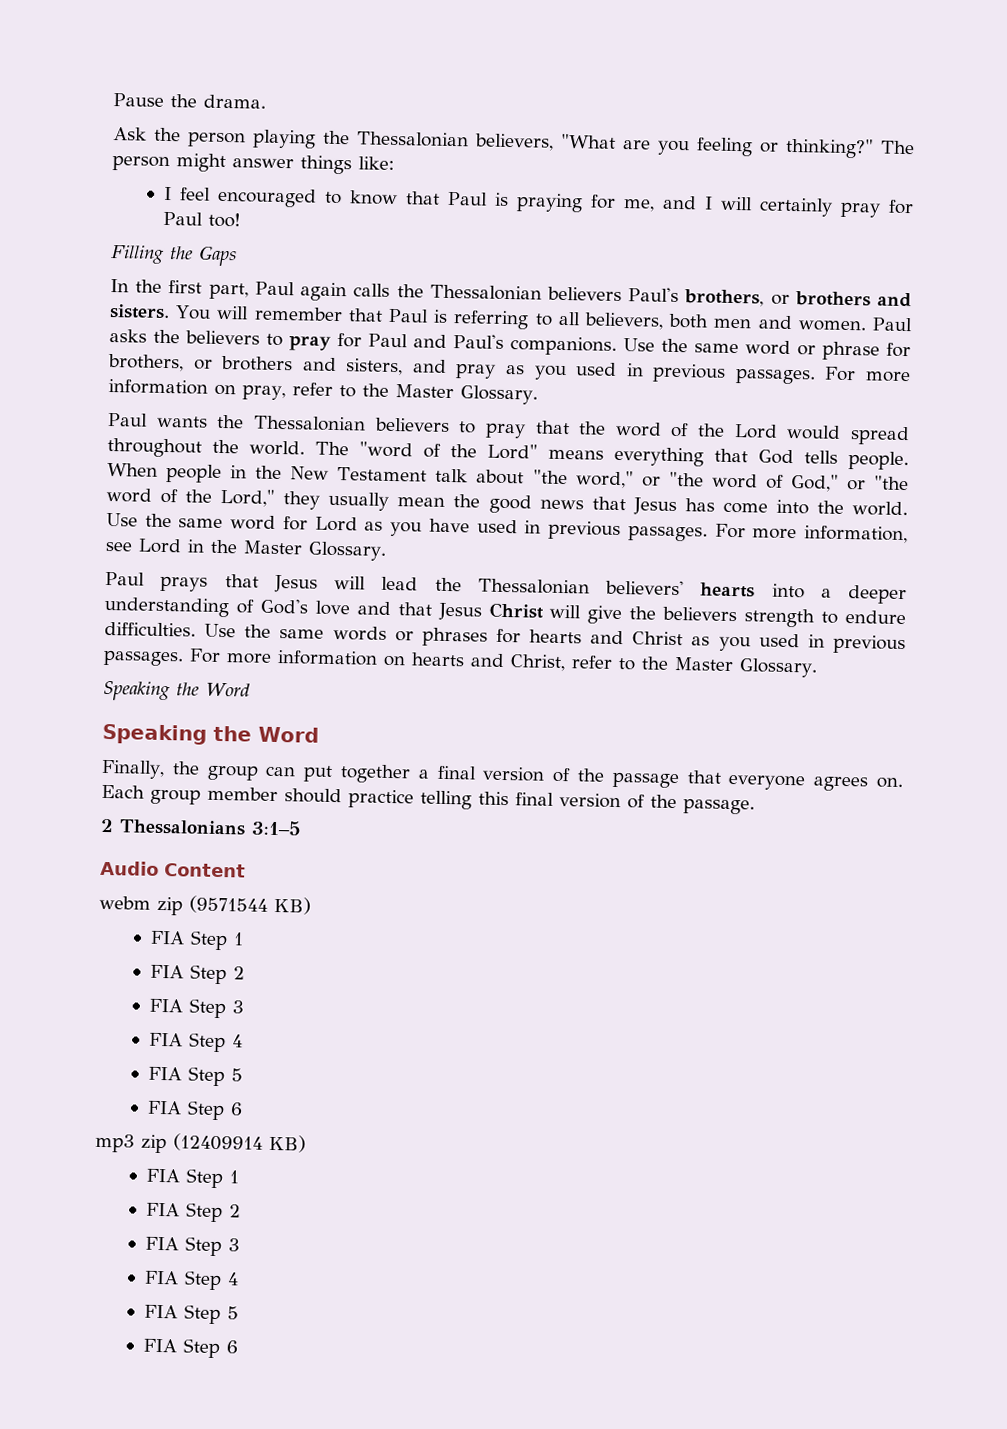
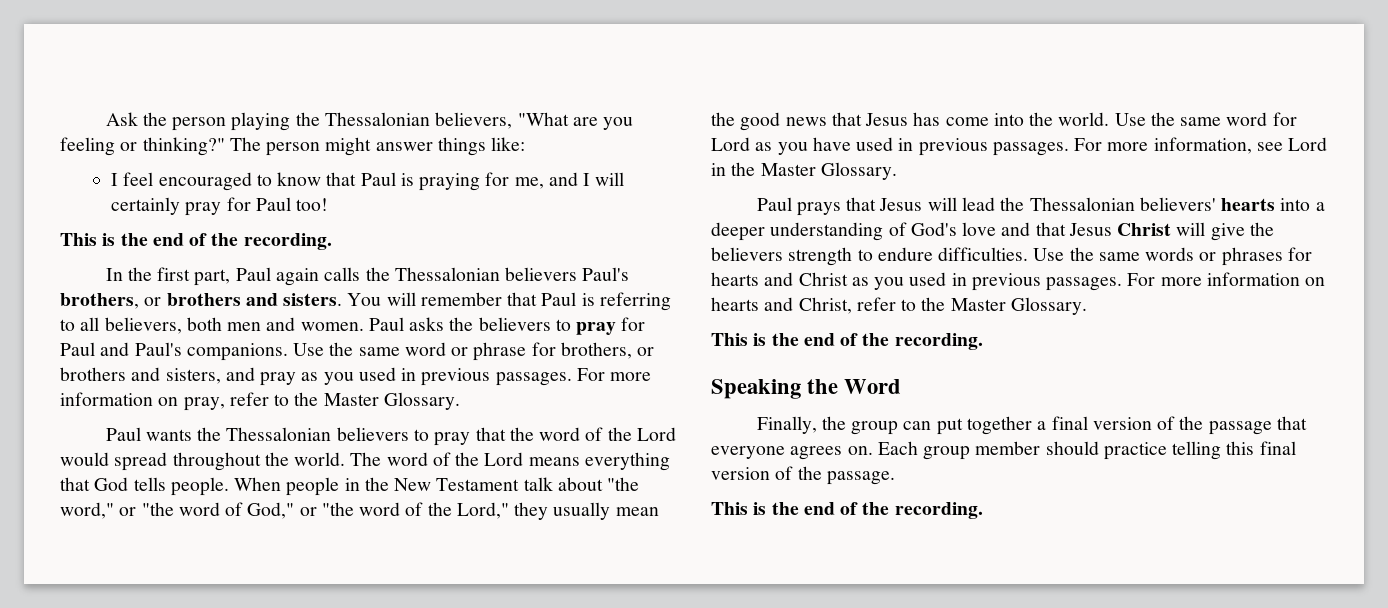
- Pause the drama.
  I feel encouraged to know that Paul is praying for me, and I will certainly pray for Paul too!
- Filling the Gaps
+ This is the end of the recording.
- The "word of the Lord" means everything that God tells people.
+ The word of the Lord means everything that God tells people.
  For more information on hearts and Christ, refer to the Master Glossary.
- Speaking the Word
+ This is the end of the recording.
  Each group member should practice telling this final version of the passage.
- 2 Thessalonians 3:1–5
- Audio Content
- webm zip (9571544 KB)
- FIA Step 1
- FIA Step 2
- FIA Step 3
- FIA Step 4
- FIA Step 5
- FIA Step 6
- mp3 zip (12409914 KB)
- FIA Step 1
- FIA Step 2
- FIA Step 3
- FIA Step 4
- FIA Step 5
- FIA Step 6
+ This is the end of the recording.

